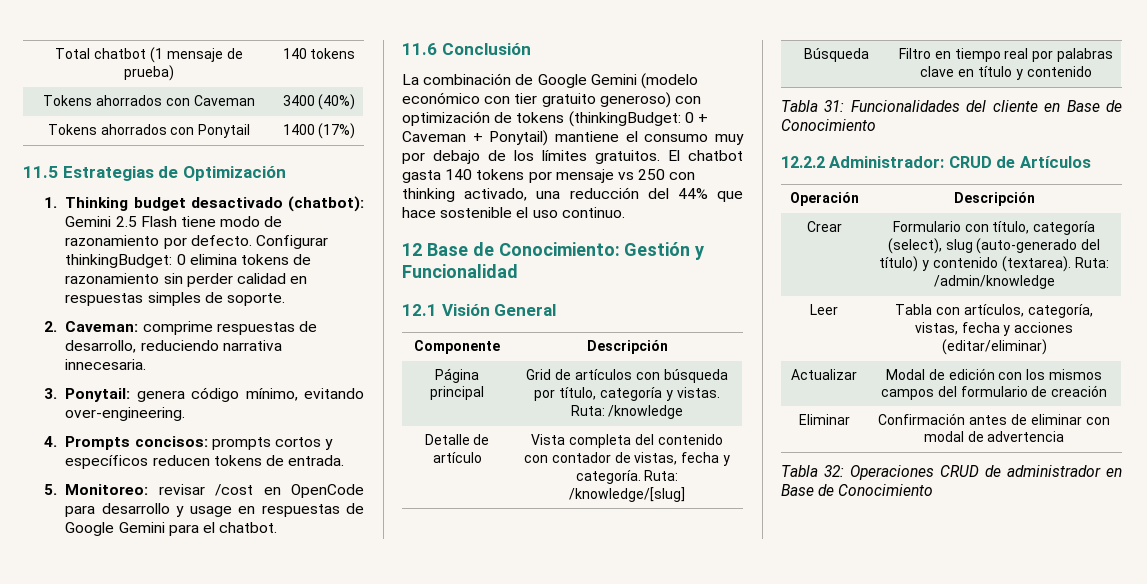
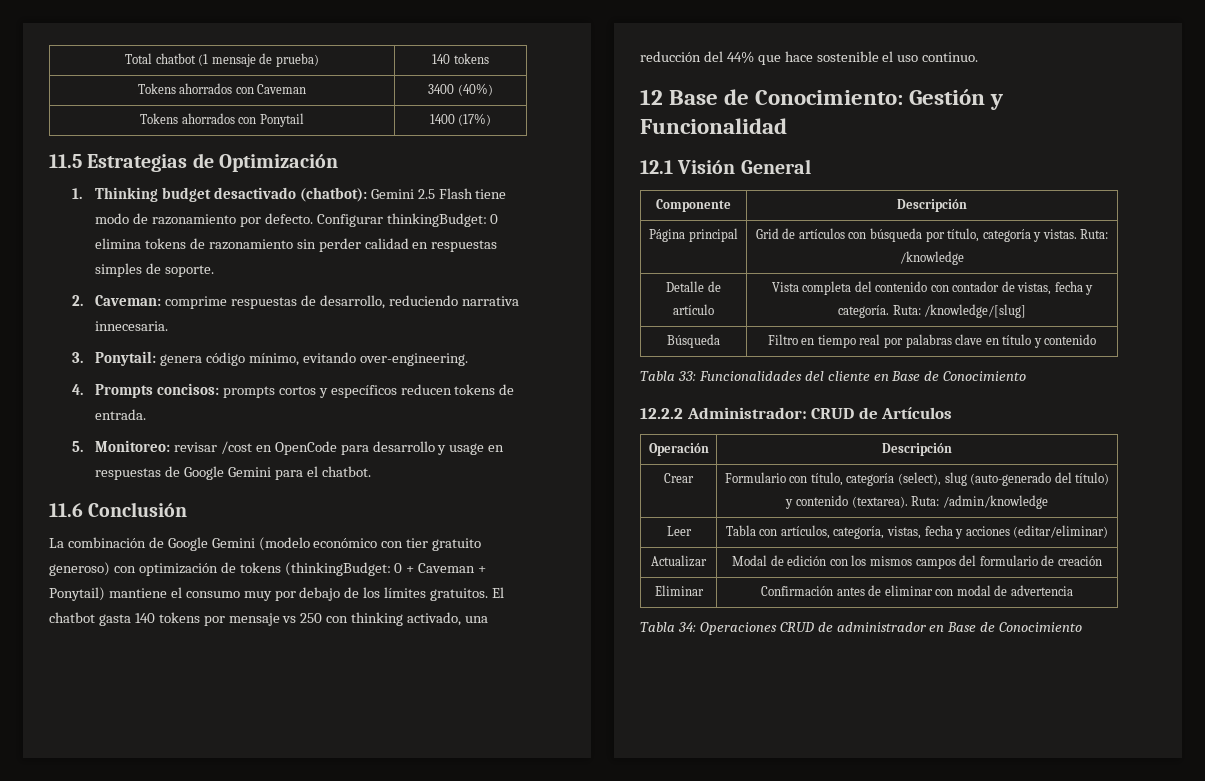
- Tabla 31: Funcionalidades del cliente en Base de Conocimiento
+ Tabla 33: Funcionalidades del cliente en Base de Conocimiento
- Tabla 32: Operaciones CRUD de administrador en Base de Conocimiento
+ Tabla 34: Operaciones CRUD de administrador en Base de Conocimiento

